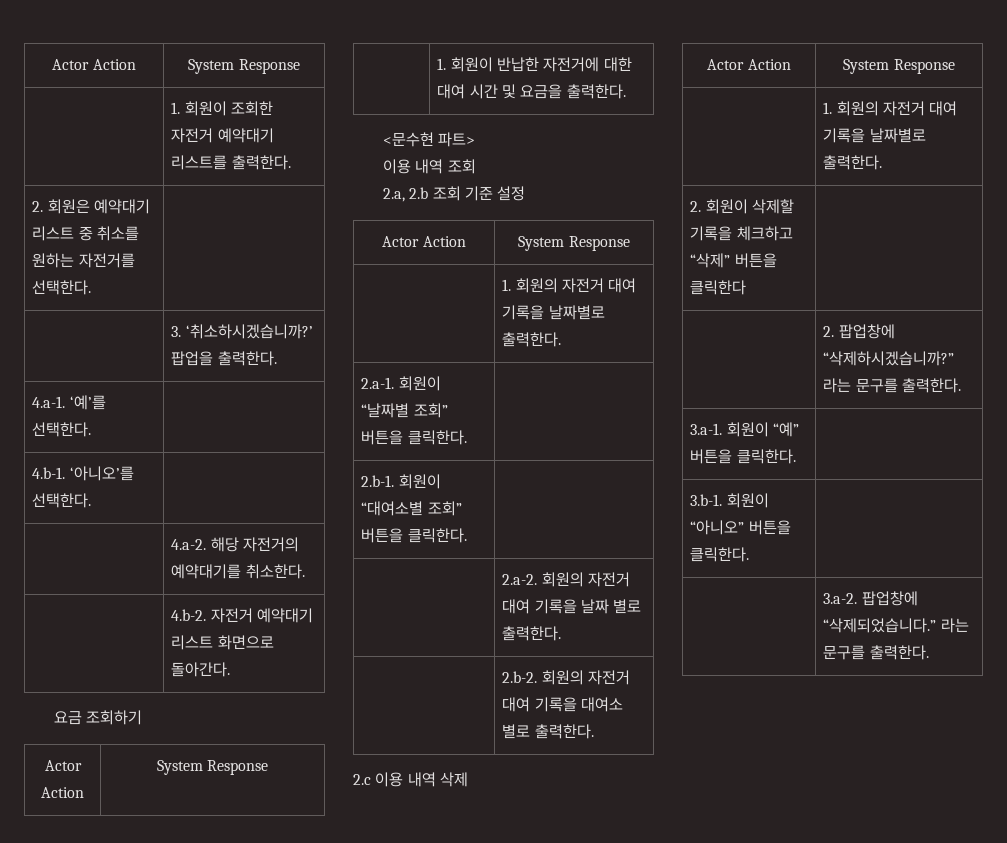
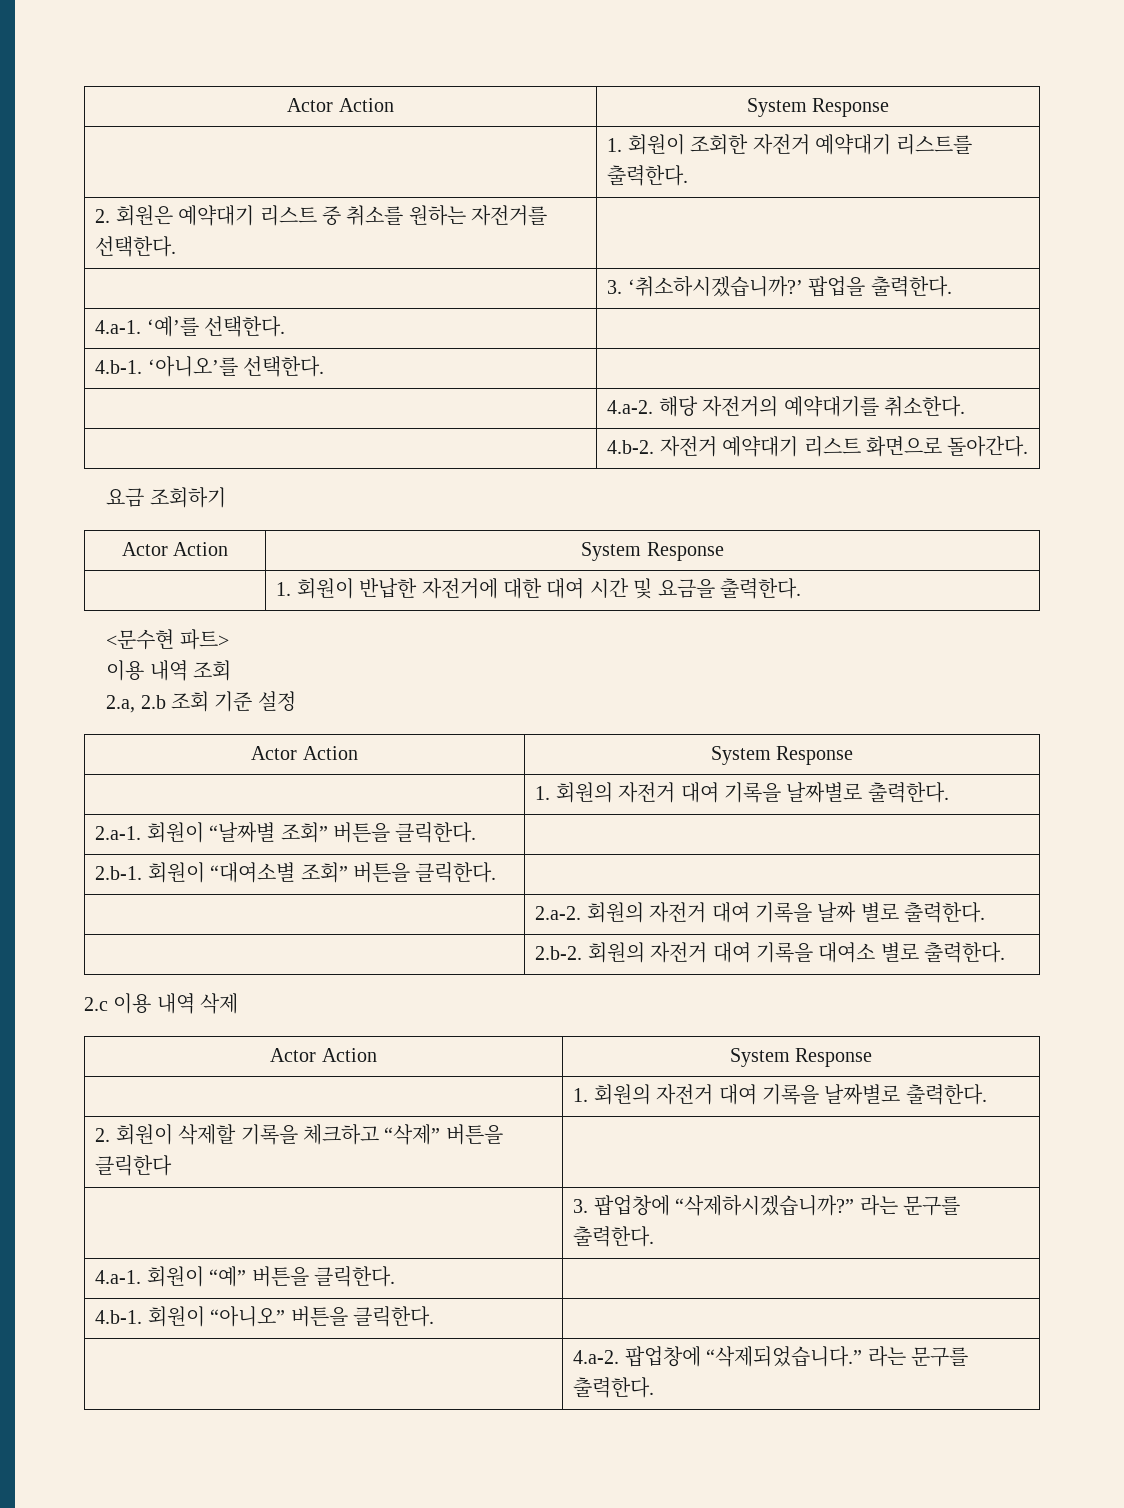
- | 2. 팝업창에 “삭제하시겠습니까?” 라는 문구를 출력한다.
+ | 3. 팝업창에 “삭제하시겠습니까?” 라는 문구를 출력한다.
- 3.a-1. 회원이 “예” 버튼을 클릭한다. |
+ 4.a-1. 회원이 “예” 버튼을 클릭한다. |
- 3.b-1. 회원이 “아니오” 버튼을 클릭한다. |
+ 4.b-1. 회원이 “아니오” 버튼을 클릭한다. |
- | 3.a-2. 팝업창에 “삭제되었습니다.” 라는 문구를 출력한다.
+ | 4.a-2. 팝업창에 “삭제되었습니다.” 라는 문구를 출력한다.

